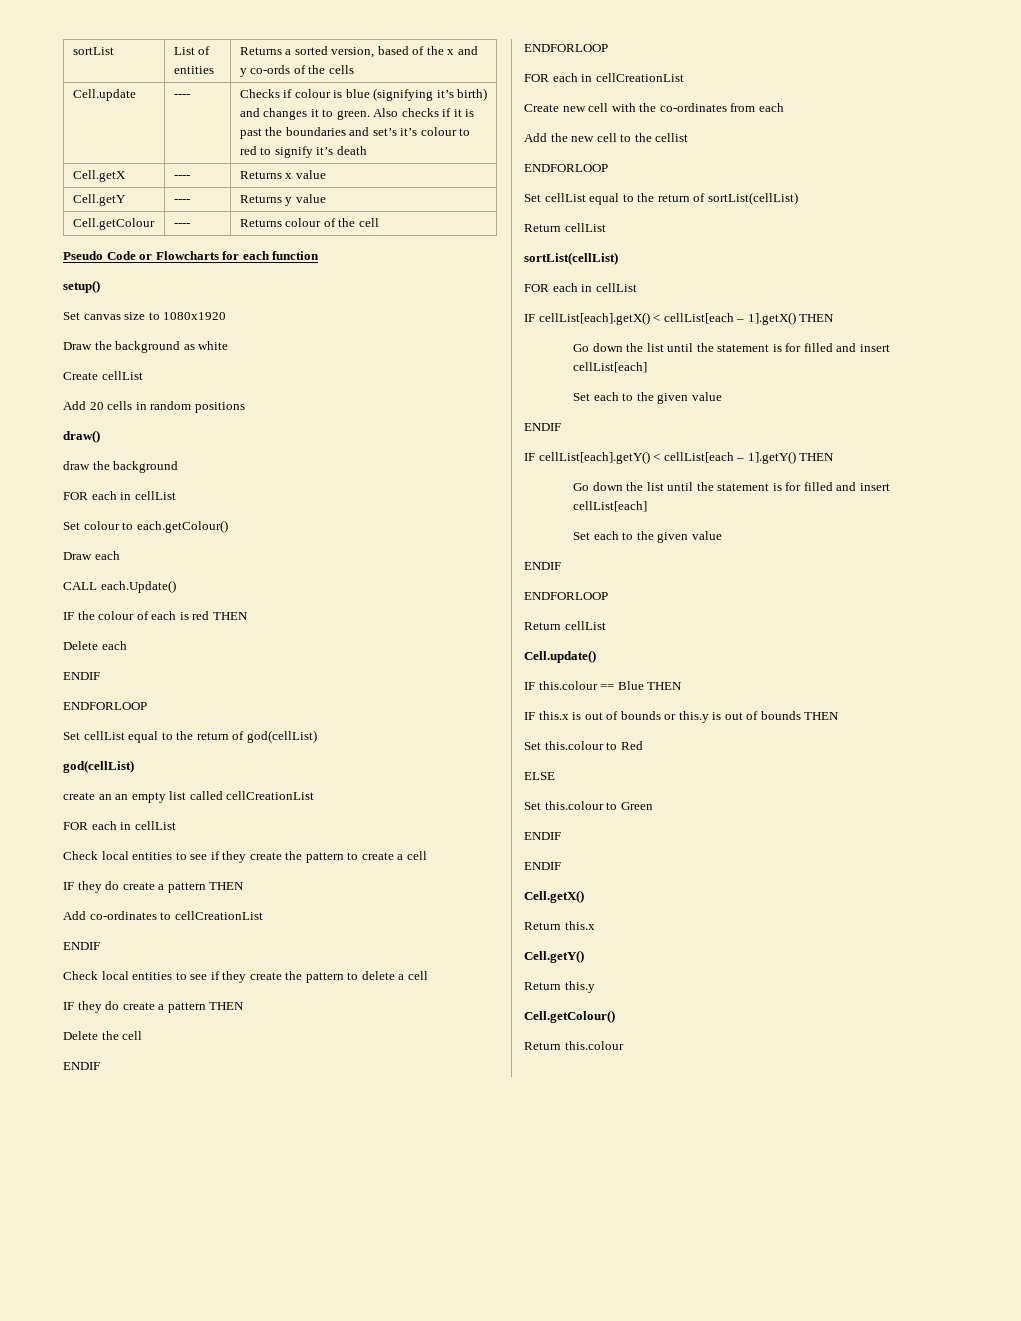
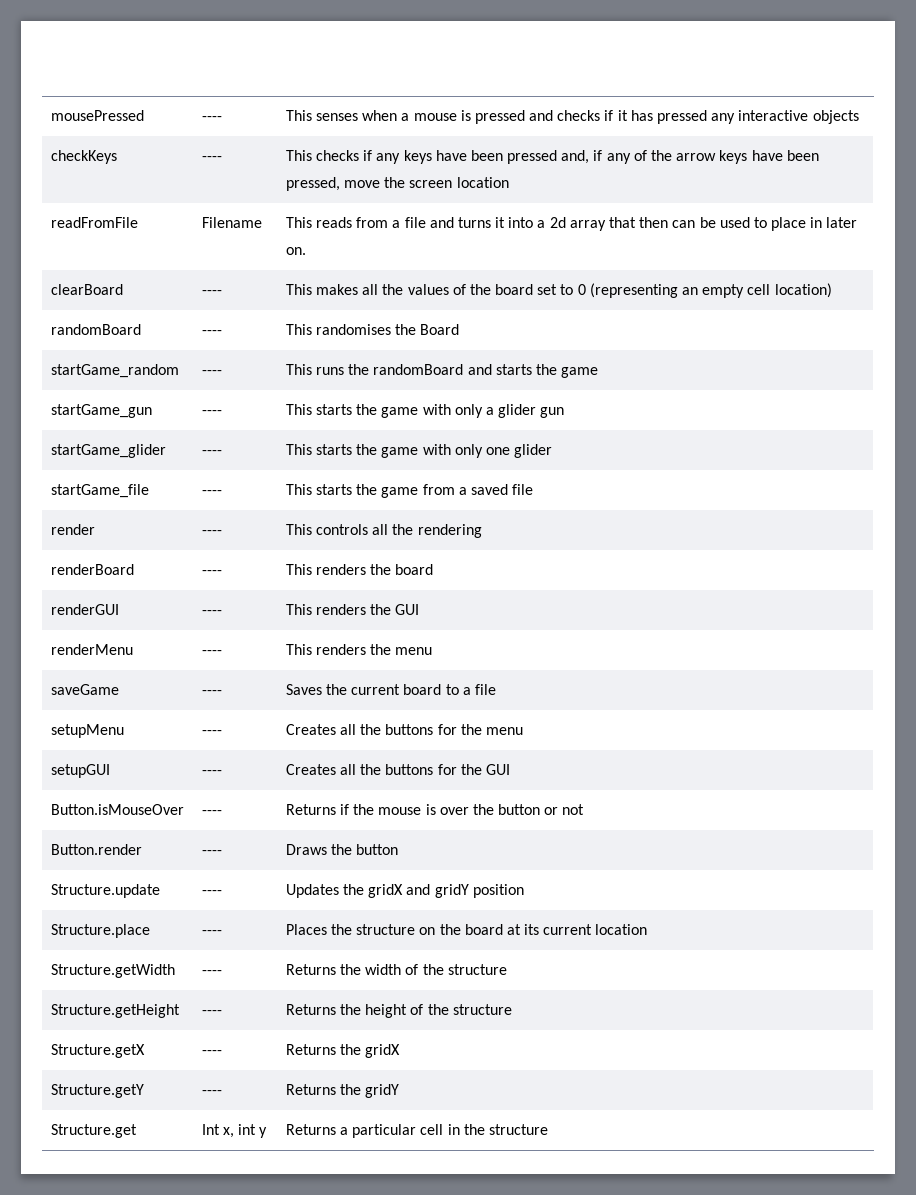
- sortList | List of entities | Returns a sorted version, based of the x and y co-ords of the cells
- Cell.update | ---- | Checks if colour is blue (signifying it’s birth) and changes it to green. Also checks if it is past the boundaries and set’s it’s colour to red to signify it’s death
- Cell.getX | ---- | Returns x value
- Cell.getY | ---- | Returns y value
- Cell.getColour | ---- | Returns colour of the cell
- Pseudo Code or Flowcharts for each function
- setup()
- Set canvas size to 1080x1920
- Draw the background as white
- Create cellList
- Add 20 cells in random positions
- draw()
- draw the background
- FOR each in cellList
- Set colour to each.getColour()
- Draw each
- CALL each.Update()
- IF the colour of each is red THEN
- Delete each
- ENDIF
- ENDFORLOOP
- Set cellList equal to the return of god(cellList)
- god(cellList)
- create an an empty list called cellCreationList
- FOR each in cellList
- Check local entities to see if they create the pattern to create a cell
- IF they do create a pattern THEN
- Add co-ordinates to cellCreationList
- ENDIF
- Check local entities to see if they create the pattern to delete a cell
- IF they do create a pattern THEN
- Delete the cell
- ENDIF
- ENDFORLOOP
- FOR each in cellCreationList
- Create new cell with the co-ordinates from each
- Add the new cell to the cellist
- ENDFORLOOP
- Set cellList equal to the return of sortList(cellList)
- Return cellList
- sortList(cellList)
- FOR each in cellList
- IF cellList[each].getX() < cellList[each – 1].getX() THEN
- Go down the list until the statement is for filled and insert cellList[each]
- Set each to the given value
- ENDIF
- IF cellList[each].getY() < cellList[each – 1].getY() THEN
- Go down the list until the statement is for filled and insert cellList[each]
- Set each to the given value
- ENDIF
- ENDFORLOOP
- Return cellList
- Cell.update()
- IF this.colour == Blue THEN
- IF this.x is out of bounds or this.y is out of bounds THEN
- Set this.colour to Red
- ELSE
- Set this.colour to Green
- ENDIF
- ENDIF
- Cell.getX()
- Return this.x
- Cell.getY()
- Return this.y
- Cell.getColour()
- Return this.colour
+ mousePressed | ---- | This senses when a mouse is pressed and checks if it has pressed any interactive objects
+ checkKeys | ---- | This checks if any keys have been pressed and, if any of the arrow keys have been pressed, move the screen location
+ readFromFile | Filename | This reads from a file and turns it into a 2d array that then can be used to place in later on.
+ clearBoard | ---- | This makes all the values of the board set to 0 (representing an empty cell location)
+ randomBoard | ---- | This randomises the Board
+ startGame_random | ---- | This runs the randomBoard and starts the game
+ startGame_gun | ---- | This starts the game with only a glider gun
+ startGame_glider | ---- | This starts the game with only one glider
+ startGame_file | ---- | This starts the game from a saved file
+ render | ---- | This controls all the rendering
+ renderBoard | ---- | This renders the board
+ renderGUI | ---- | This renders the GUI
+ renderMenu | ---- | This renders the menu
+ saveGame | ---- | Saves the current board to a file
+ setupMenu | ---- | Creates all the buttons for the menu
+ setupGUI | ---- | Creates all the buttons for the GUI
+ Button.isMouseOver | ---- | Returns if the mouse is over the button or not
+ Button.render | ---- | Draws the button
+ Structure.update | ---- | Updates the gridX and gridY position
+ Structure.place | ---- | Places the structure on the board at its current location
+ Structure.getWidth | ---- | Returns the width of the structure
+ Structure.getHeight | ---- | Returns the height of the structure
+ Structure.getX | ---- | Returns the gridX
+ Structure.getY | ---- | Returns the gridY
+ Structure.get | Int x, int y | Returns a particular cell in the structure

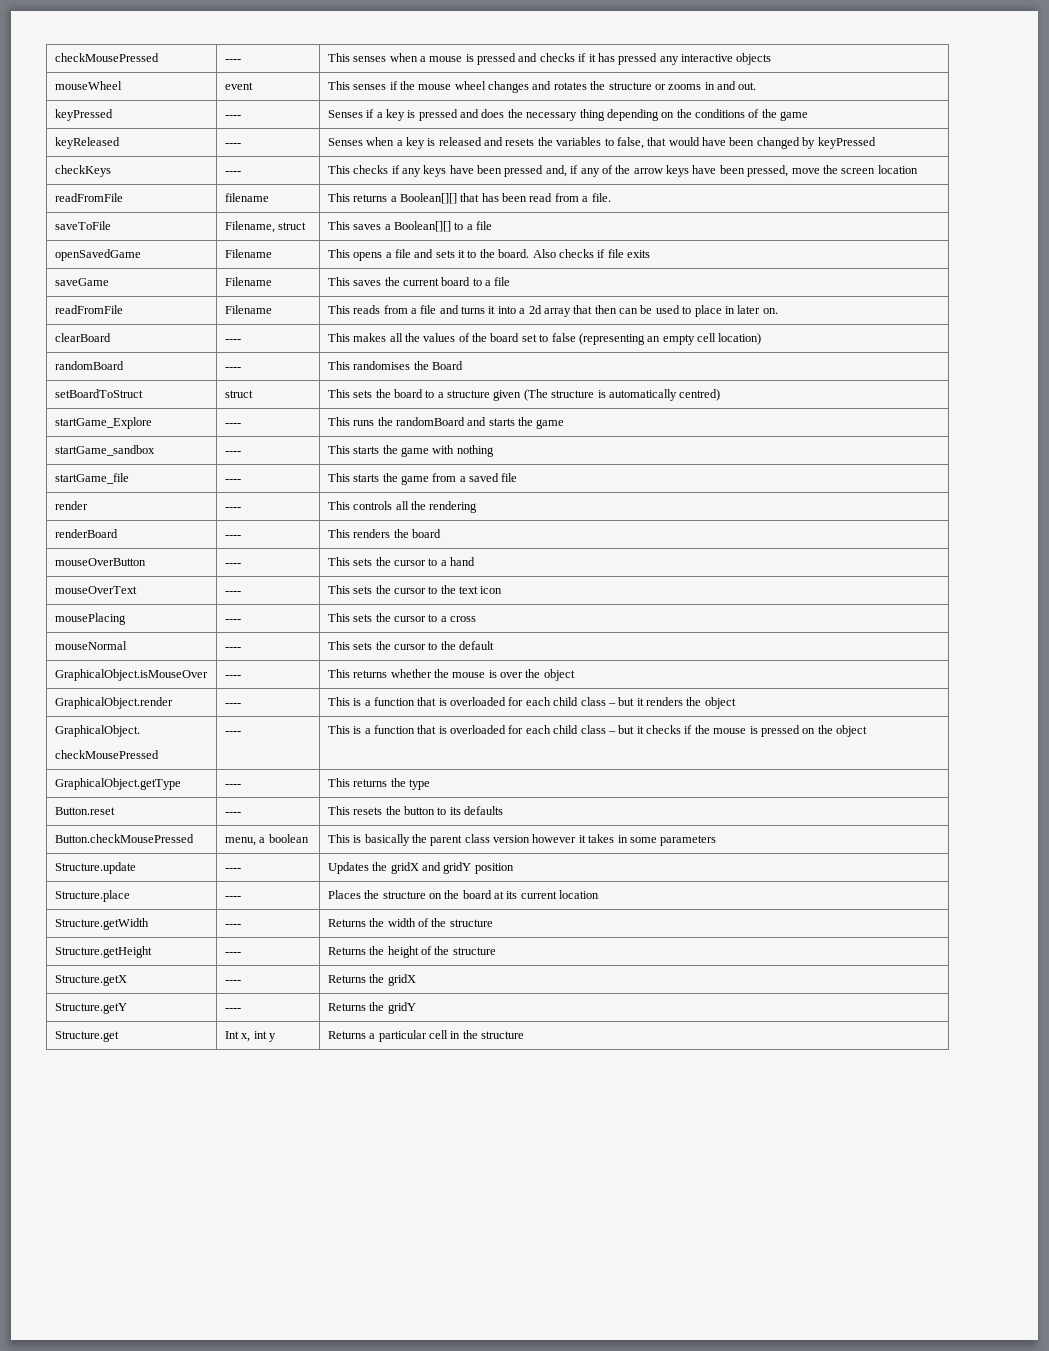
- mousePressed | ---- | This senses when a mouse is pressed and checks if it has pressed any interactive objects
+ checkMousePressed | ---- | This senses when a mouse is pressed and checks if it has pressed any interactive objects
+ mouseWheel | event | This senses if the mouse wheel changes and rotates the structure or zooms in and out.
+ keyPressed | ---- | Senses if a key is pressed and does the necessary thing depending on the conditions of the game
+ keyReleased | ---- | Senses when a key is released and resets the variables to false, that would have been changed by keyPressed
+ readFromFile | filename | This returns a Boolean[][] that has been read from a file.
+ saveToFile | Filename, struct | This saves a Boolean[][] to a file
+ openSavedGame | Filename | This opens a file and sets it to the board. Also checks if file exits
+ saveGame | Filename | This saves the current board to a file
- clearBoard | ---- | This makes all the values of the board set to 0 (representing an empty cell location)
+ clearBoard | ---- | This makes all the values of the board set to false (representing an empty cell location)
- startGame_random | ---- | This runs the randomBoard and starts the game
+ setBoardToStruct | struct | This sets the board to a structure given (The structure is automatically centred)
+ startGame_Explore | ---- | This runs the randomBoard and starts the game
- startGame_gun | ---- | This starts the game with only a glider gun
- startGame_glider | ---- | This starts the game with only one glider
+ startGame_sandbox | ---- | This starts the game with nothing
- renderGUI | ---- | This renders the GUI
- renderMenu | ---- | This renders the menu
- saveGame | ---- | Saves the current board to a file
- setupMenu | ---- | Creates all the buttons for the menu
- setupGUI | ---- | Creates all the buttons for the GUI
- Button.isMouseOver | ---- | Returns if the mouse is over the button or not
- Button.render | ---- | Draws the button
+ mouseOverButton | ---- | This sets the cursor to a hand
+ mouseOverText | ---- | This sets the cursor to the text icon
+ mousePlacing | ---- | This sets the cursor to a cross
+ mouseNormal | ---- | This sets the cursor to the default
+ GraphicalObject.isMouseOver | ---- | This returns whether the mouse is over the object
+ GraphicalObject.render | ---- | This is a function that is overloaded for each child class – but it renders the object
+ GraphicalObject.
+ checkMousePressed | ---- | This is a function that is overloaded for each child class – but it checks if the mouse is pressed on the object
+ GraphicalObject.getType | ---- | This returns the type
+ Button.reset | ---- | This resets the button to its defaults
+ Button.checkMousePressed | menu, a boolean | This is basically the parent class version however it takes in some parameters

